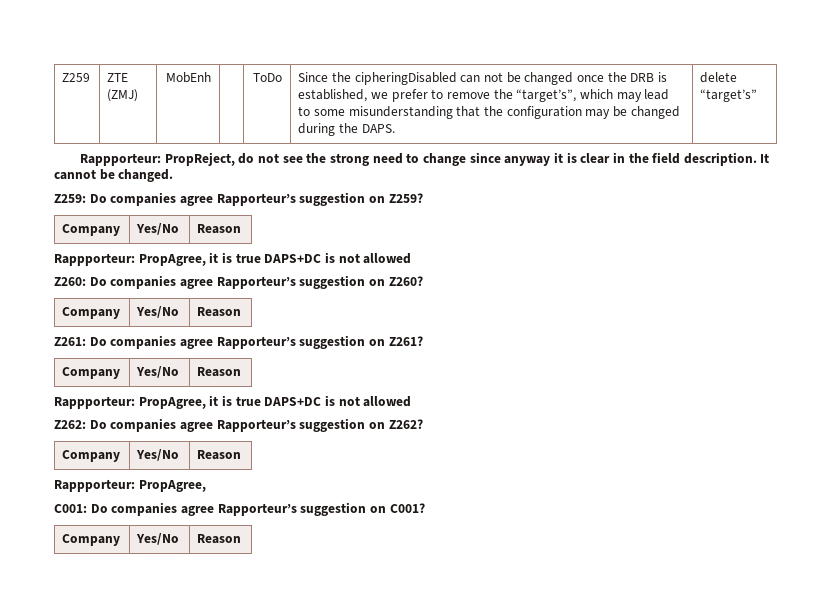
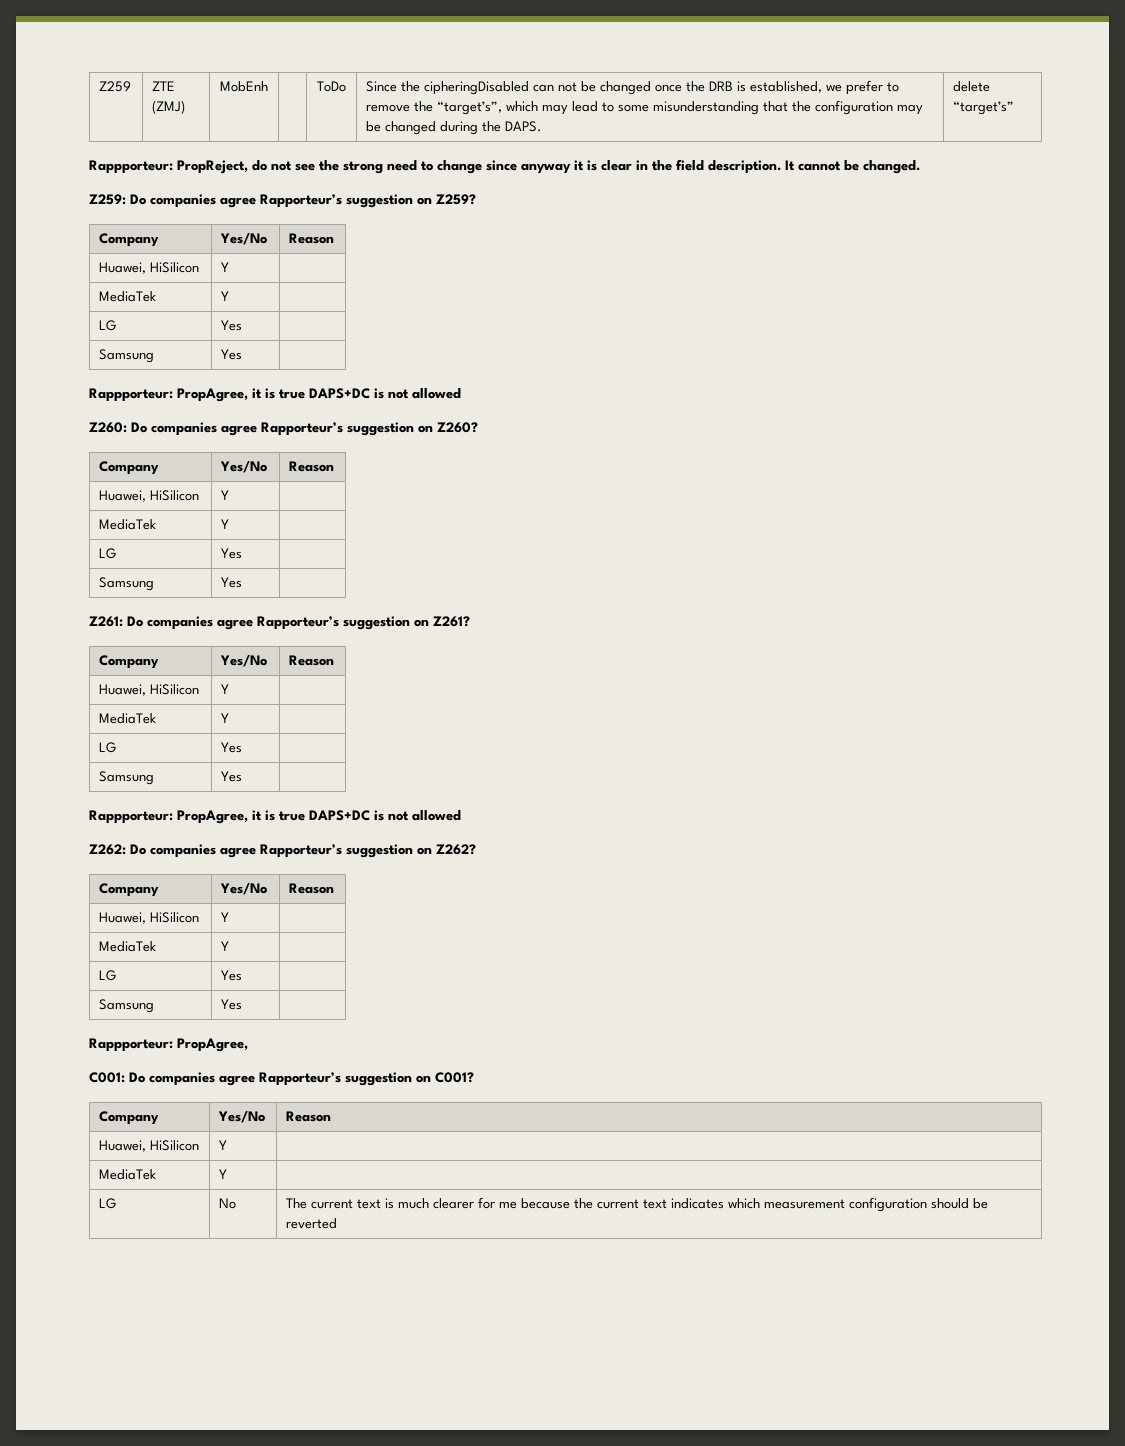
  Z259: Do companies agree Rapporteur’s suggestion on Z259?
  Company | Yes/No | Reason
+ Huawei, HiSilicon | Y |
+ MediaTek | Y |
+ LG | Yes |
+ Samsung | Yes |
  Z260: Do companies agree Rapporteur’s suggestion on Z260?
  Company | Yes/No | Reason
+ Huawei, HiSilicon | Y |
+ MediaTek | Y |
+ LG | Yes |
+ Samsung | Yes |
  Z261: Do companies agree Rapporteur’s suggestion on Z261?
  Company | Yes/No | Reason
+ Huawei, HiSilicon | Y |
+ MediaTek | Y |
+ LG | Yes |
+ Samsung | Yes |
  Z262: Do companies agree Rapporteur’s suggestion on Z262?
  Company | Yes/No | Reason
+ Huawei, HiSilicon | Y |
+ MediaTek | Y |
+ LG | Yes |
+ Samsung | Yes |
  C001: Do companies agree Rapporteur’s suggestion on C001?
  Company | Yes/No | Reason
+ Huawei, HiSilicon | Y |
+ MediaTek | Y |
+ LG | No | The current text is much clearer for me because the current text indicates which measurement configuration should be reverted

